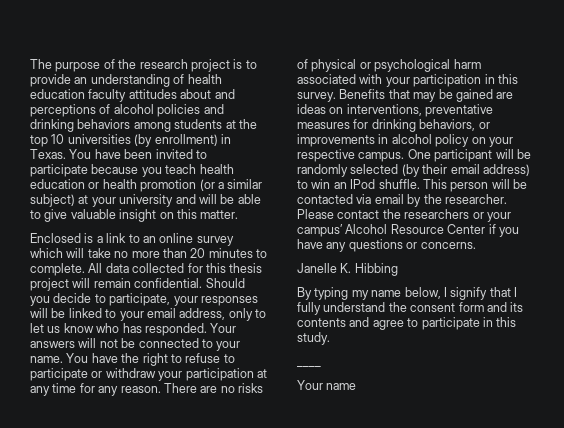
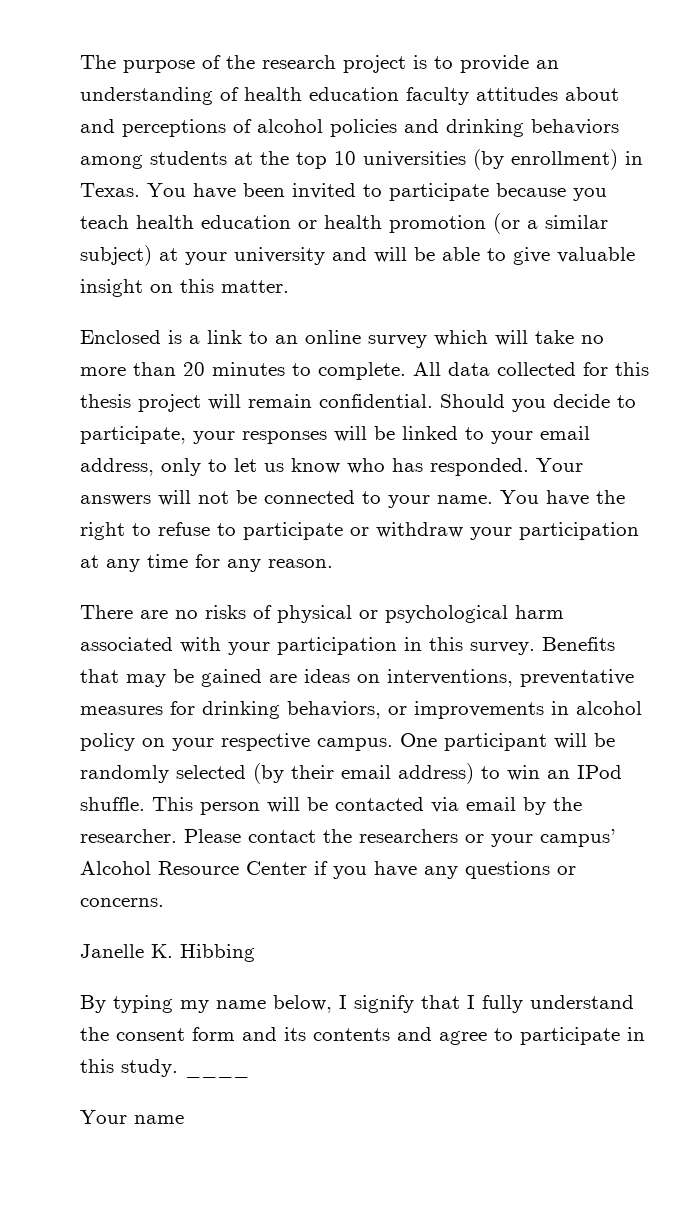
- You have the right to refuse to participate or withdraw your participation at any time for any reason. There are no risks of physical or psychological harm associated with your participation in this survey.
+ You have the right to refuse to participate or withdraw your participation at any time for any reason.
+ There are no risks of physical or psychological harm associated with your participation in this survey.
- By typing my name below, I signify that I fully understand the consent form and its contents and agree to participate in this study.
- ____
+ By typing my name below, I signify that I fully understand the consent form and its contents and agree to participate in this study. ____

